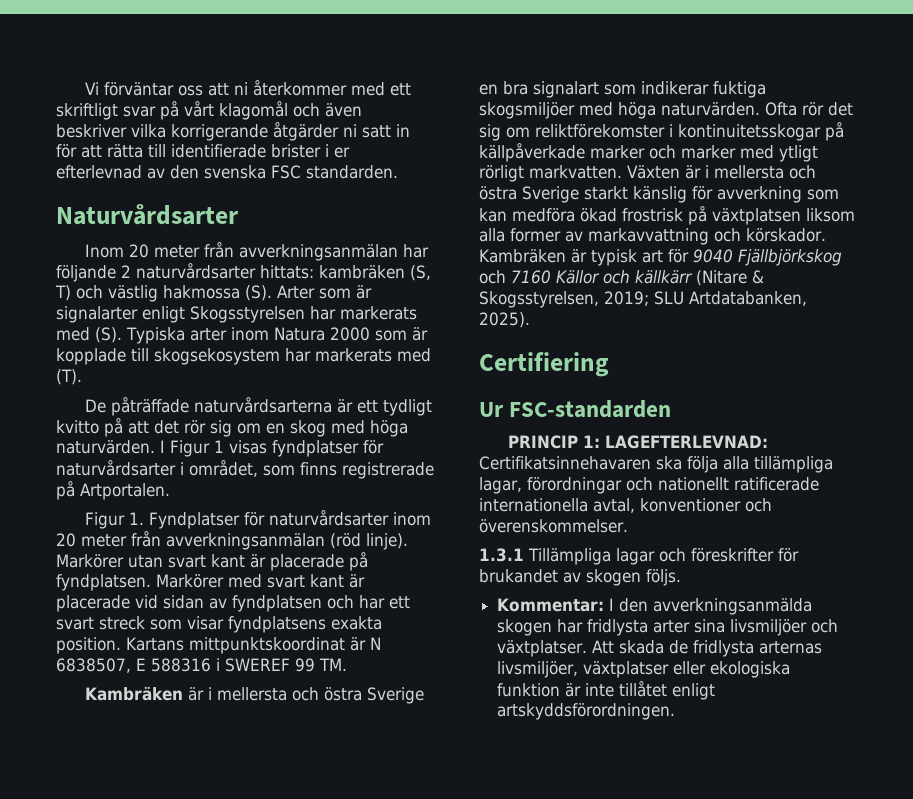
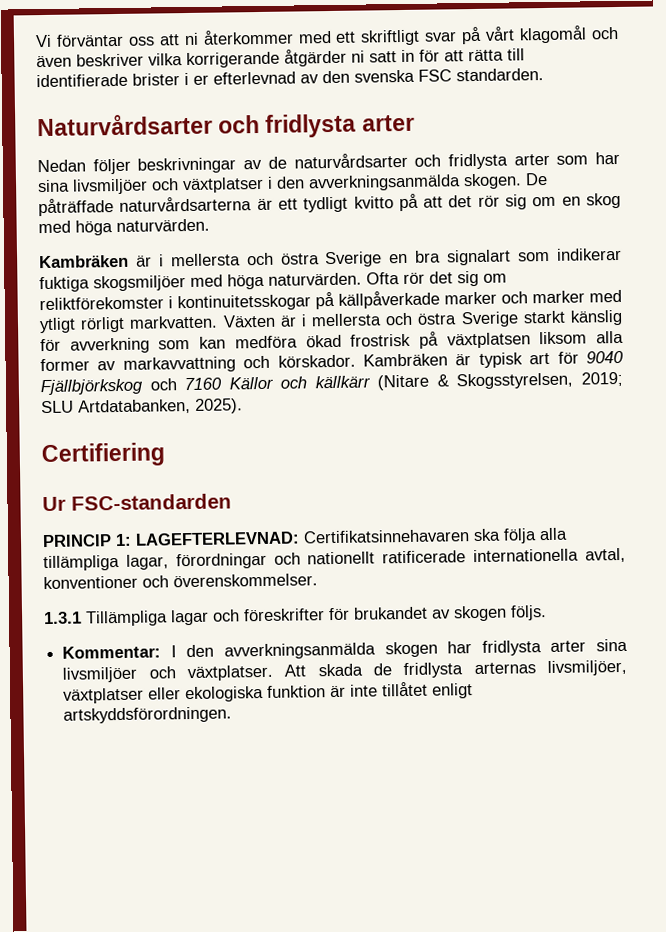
- Naturvårdsarter
- Inom 20 meter från avverkningsanmälan har följande 2 naturvårdsarter hittats: kambräken (S, T) och västlig hakmossa (S). Arter som är signalarter enligt Skogsstyrelsen har markerats med (S). Typiska arter inom Natura 2000 som är kopplade till skogsekosystem har markerats med (T).
- De påträffade naturvårdsarterna är ett tydligt kvitto på att det rör sig om en skog med höga naturvärden. I Figur 1 visas fyndplatser för naturvårdsarter i området, som finns registrerade på Artportalen.
- Figur 1. Fyndplatser för naturvårdsarter inom 20 meter från avverkningsanmälan (röd linje). Markörer utan svart kant är placerade på fyndplatsen. Markörer med svart kant är placerade vid sidan av fyndplatsen och har ett svart streck som visar fyndplatsens exakta position. Kartans mittpunktskoordinat är N 6838507, E 588316 i SWEREF 99 TM.
+ Naturvårdsarter och fridlysta arter
+ Nedan följer beskrivningar av de naturvårdsarter och fridlysta arter som har sina livsmiljöer och växtplatser i den avverkningsanmälda skogen. De påträffade naturvårdsarterna är ett tydligt kvitto på att det rör sig om en skog med höga naturvärden.

